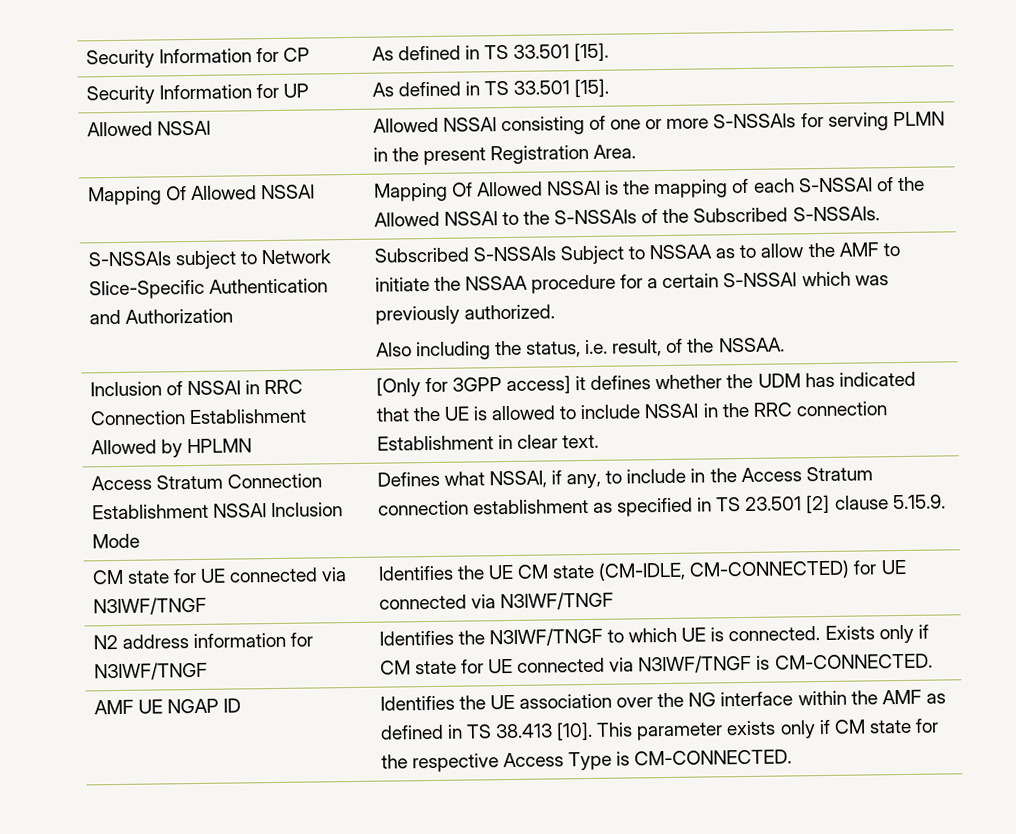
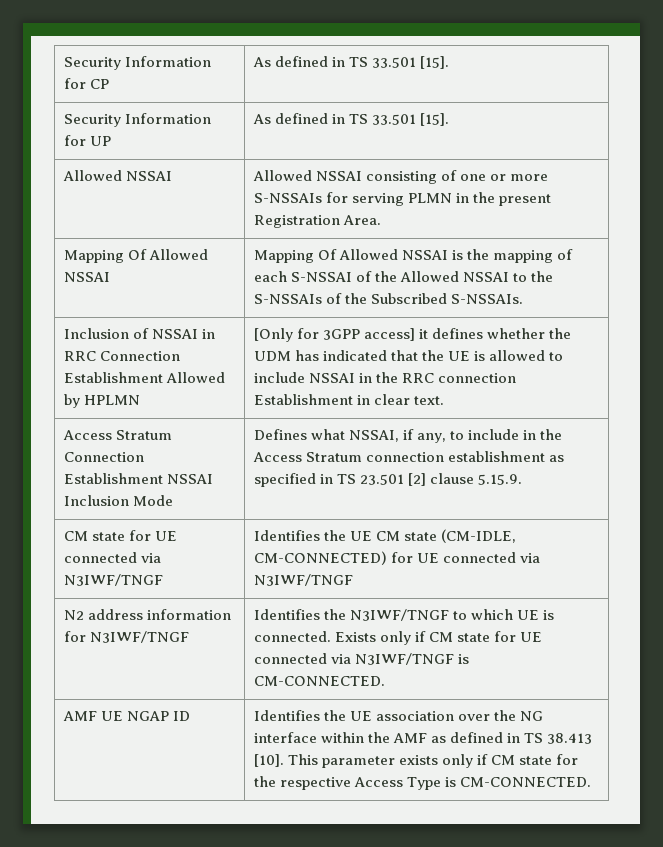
- S-NSSAIs subject to Network Slice-Specific Authentication and Authorization | Subscribed S-NSSAIs Subject to NSSAA as to allow the AMF to initiate the NSSAA procedure for a certain S-NSSAI which was previously authorized.
- Also including the status, i.e. result, of the NSSAA.

